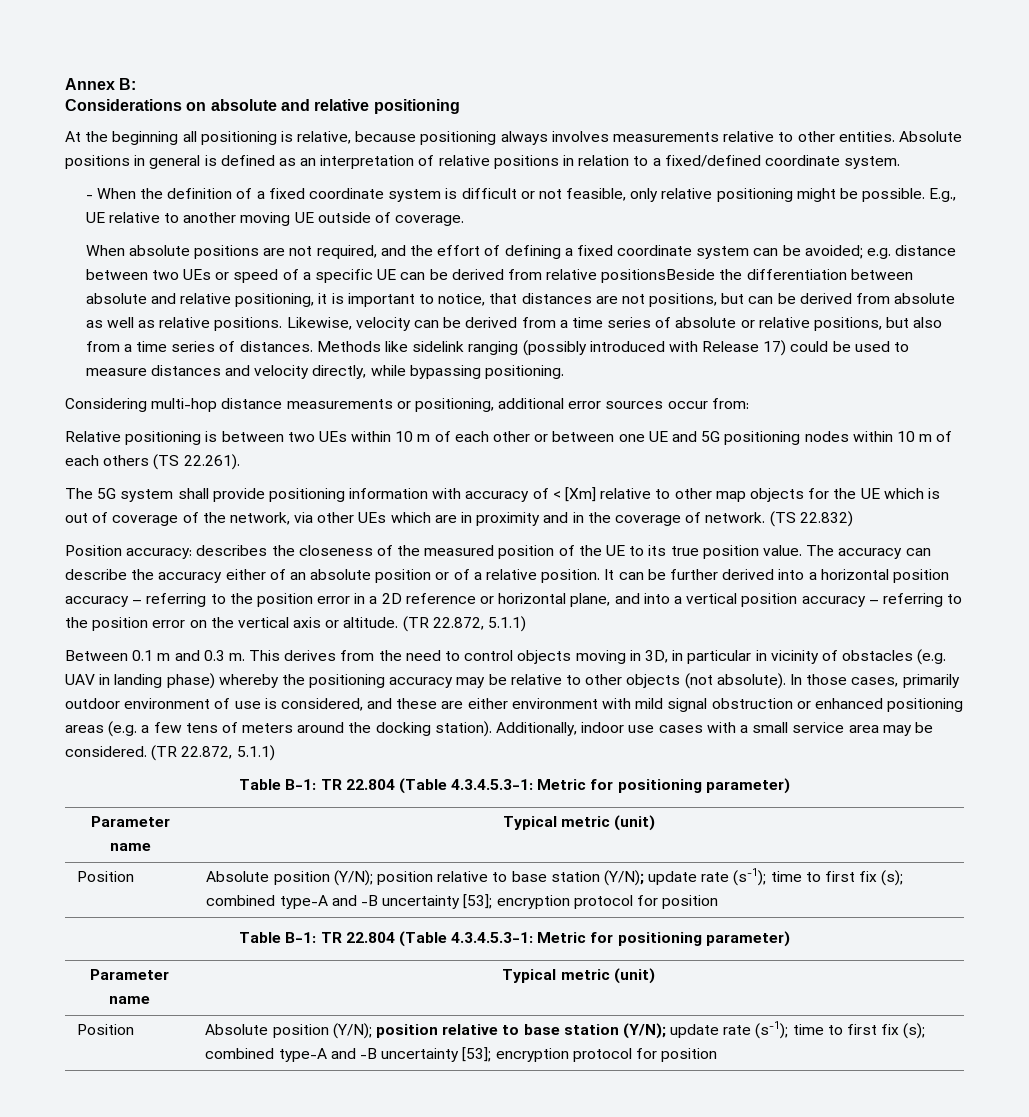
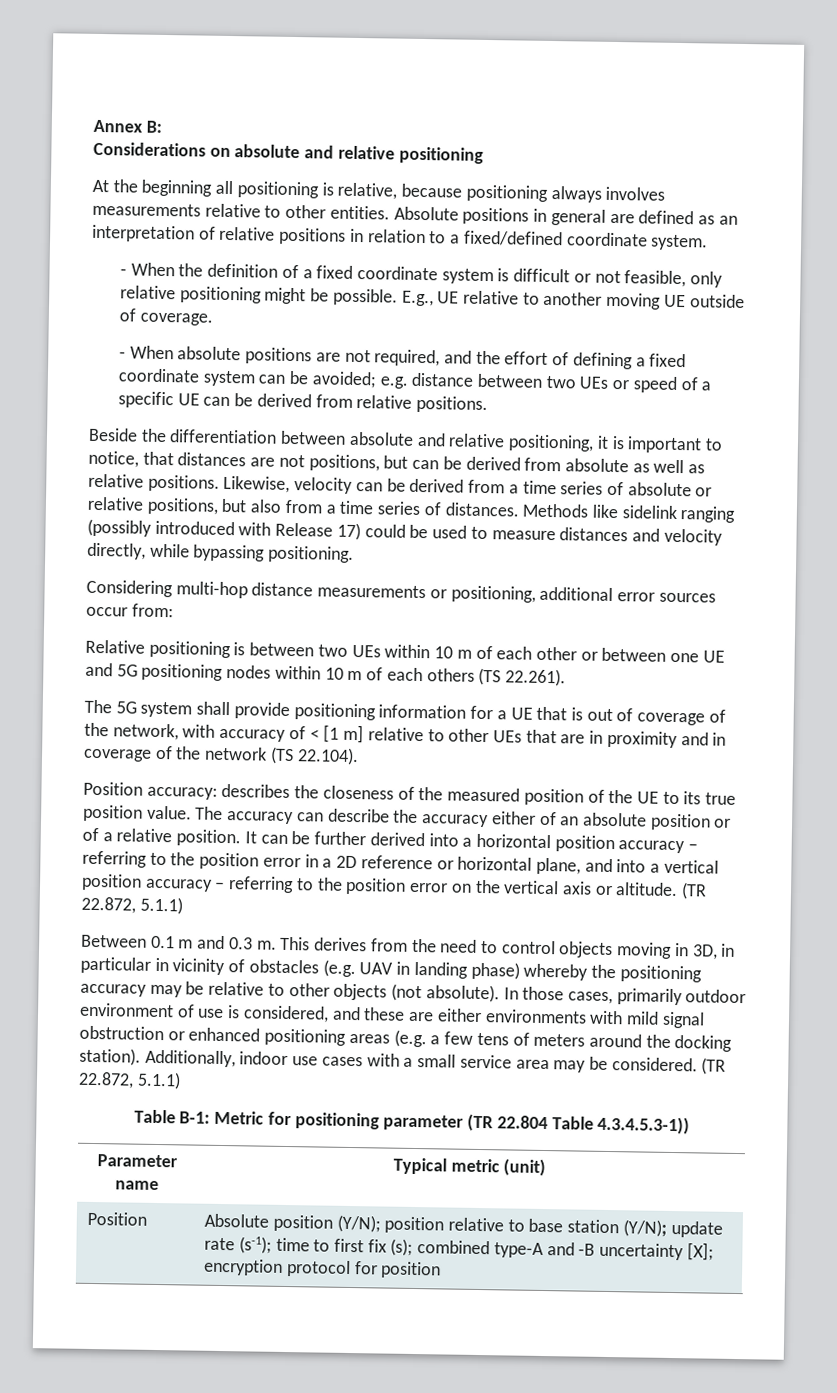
- Absolute positions in general is defined as an interpretation of relative positions in relation to a fixed/defined coordinate system.
+ Absolute positions in general are defined as an interpretation of relative positions in relation to a fixed/defined coordinate system.
- When absolute positions are not required, and the effort of defining a fixed coordinate system can be avoided;
+ - When absolute positions are not required, and the effort of defining a fixed coordinate system can be avoided;
- e.g. distance between two UEs or speed of a specific UE can be derived from relative positionsBeside the differentiation between absolute and relative positioning, it is important to notice, that distances are not positions, but can be derived from absolute as well as relative positions.
+ e.g. distance between two UEs or speed of a specific UE can be derived from relative positions.
+ Beside the differentiation between absolute and relative positioning, it is important to notice, that distances are not positions, but can be derived from absolute as well as relative positions.
- The 5G system shall provide positioning information with accuracy of < [Xm] relative to other map objects for the UE which is out of coverage of the network, via other UEs which are in proximity and in the coverage of network. (TS 22.832)
+ The 5G system shall provide positioning information for a UE that is out of coverage of the network, with accuracy of < [1 m] relative to other UEs that are in proximity and in coverage of the network (TS 22.104).
- In those cases, primarily outdoor environment of use is considered, and these are either environment with mild signal obstruction or enhanced positioning areas (e.g. a few tens of meters around the docking station).
+ In those cases, primarily outdoor environment of use is considered, and these are either environments with mild signal obstruction or enhanced positioning areas (e.g. a few tens of meters around the docking station).
  Additionally, indoor use cases with a small service area may be considered. (TR 22.872, 5.1.1)
- Table B-1: TR 22.804 (Table 4.3.4.5.3-1: Metric for positioning parameter)
+ Table B-1: Metric for positioning parameter (TR 22.804 Table 4.3.4.5.3-1))
  Parameter name | Typical metric (unit)
- Position | Absolute position (Y/N); position relative to base station (Y/N); update rate (s-1); time to first fix (s); combined type-A and -B uncertainty [53]; encryption protocol for position
- Table B-1: TR 22.804 (Table 4.3.4.5.3-1: Metric for positioning parameter)
- Parameter name | Typical metric (unit)
- Position | Absolute position (Y/N); position relative to base station (Y/N); update rate (s-1); time to first fix (s); combined type-A and -B uncertainty [53]; encryption protocol for position
+ Position | Absolute position (Y/N); position relative to base station (Y/N); update rate (s-1); time to first fix (s); combined type-A and -B uncertainty [X]; encryption protocol for position

